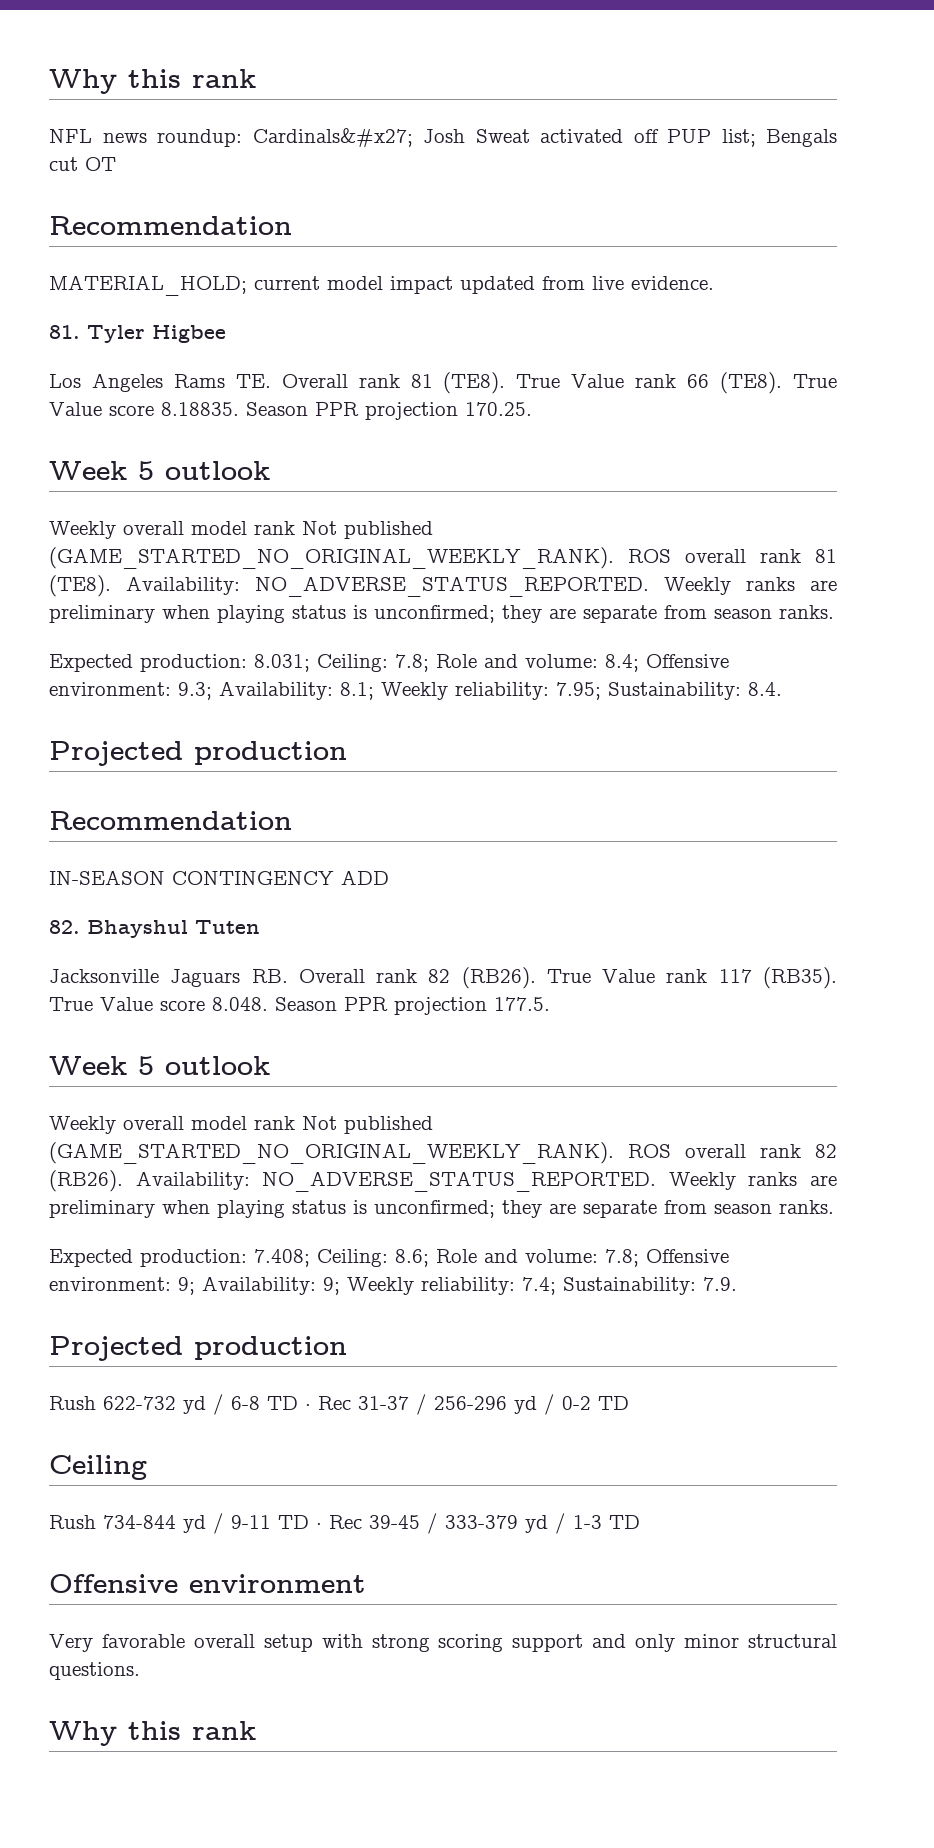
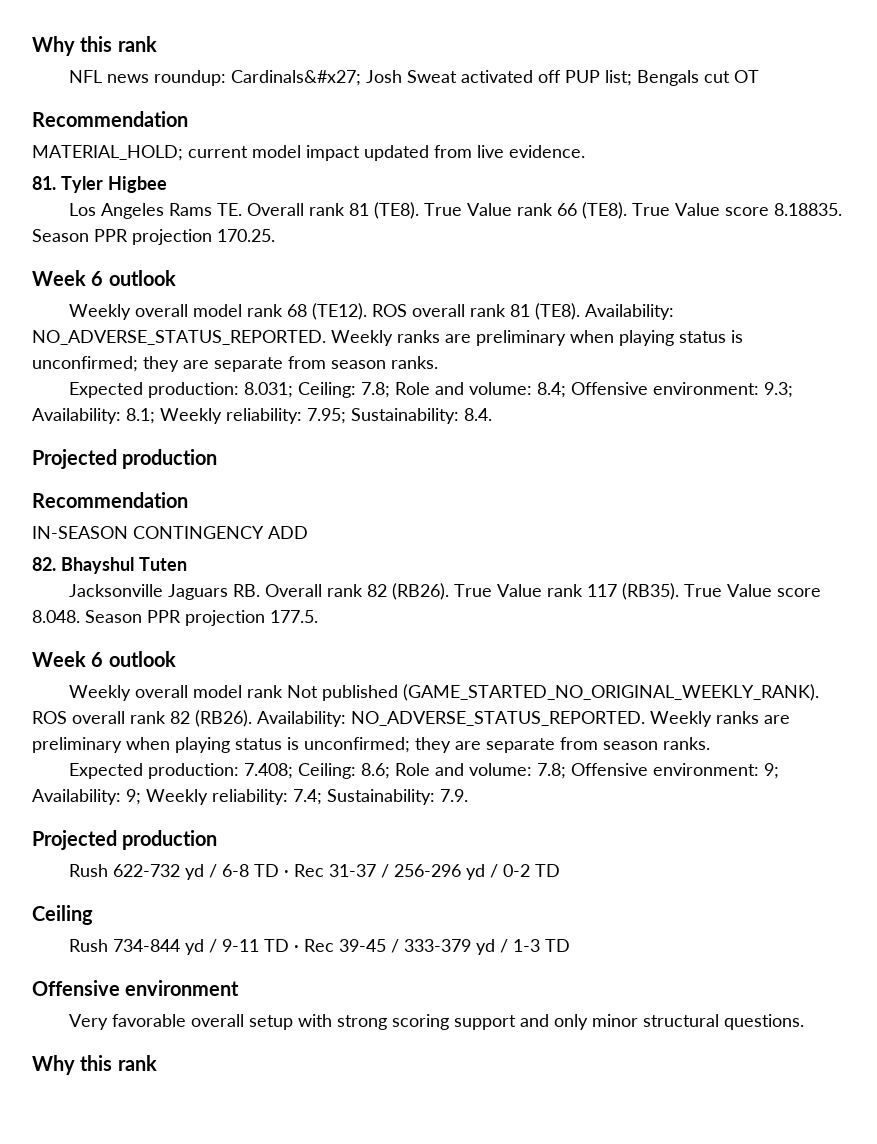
  True Value score 8.18835. Season PPR projection 170.25.
- Week 5 outlook
- Weekly overall model rank Not published (GAME_STARTED_NO_ORIGINAL_WEEKLY_RANK).
+ Week 6 outlook
+ Weekly overall model rank 68 (TE12).
  True Value score 8.048. Season PPR projection 177.5.
- Week 5 outlook
+ Week 6 outlook

